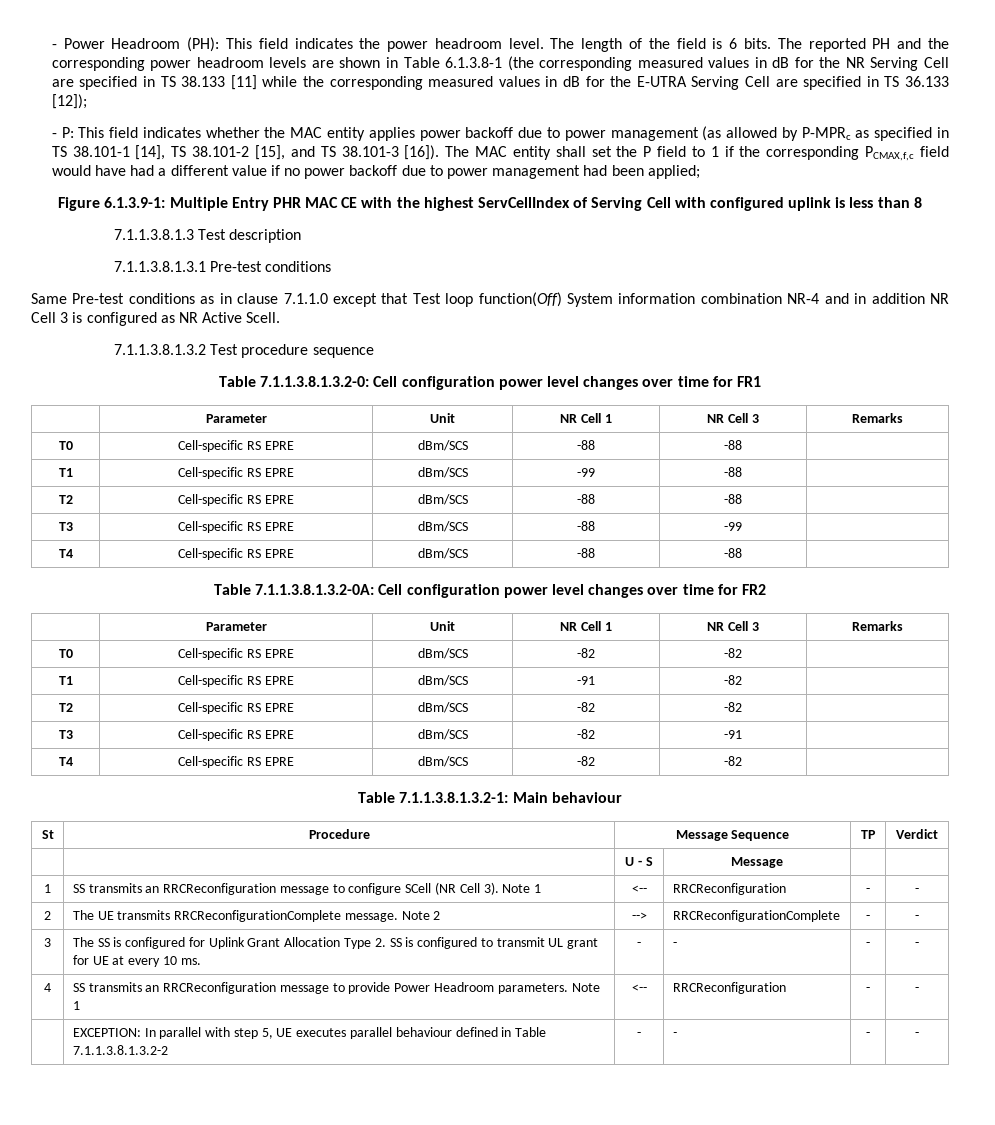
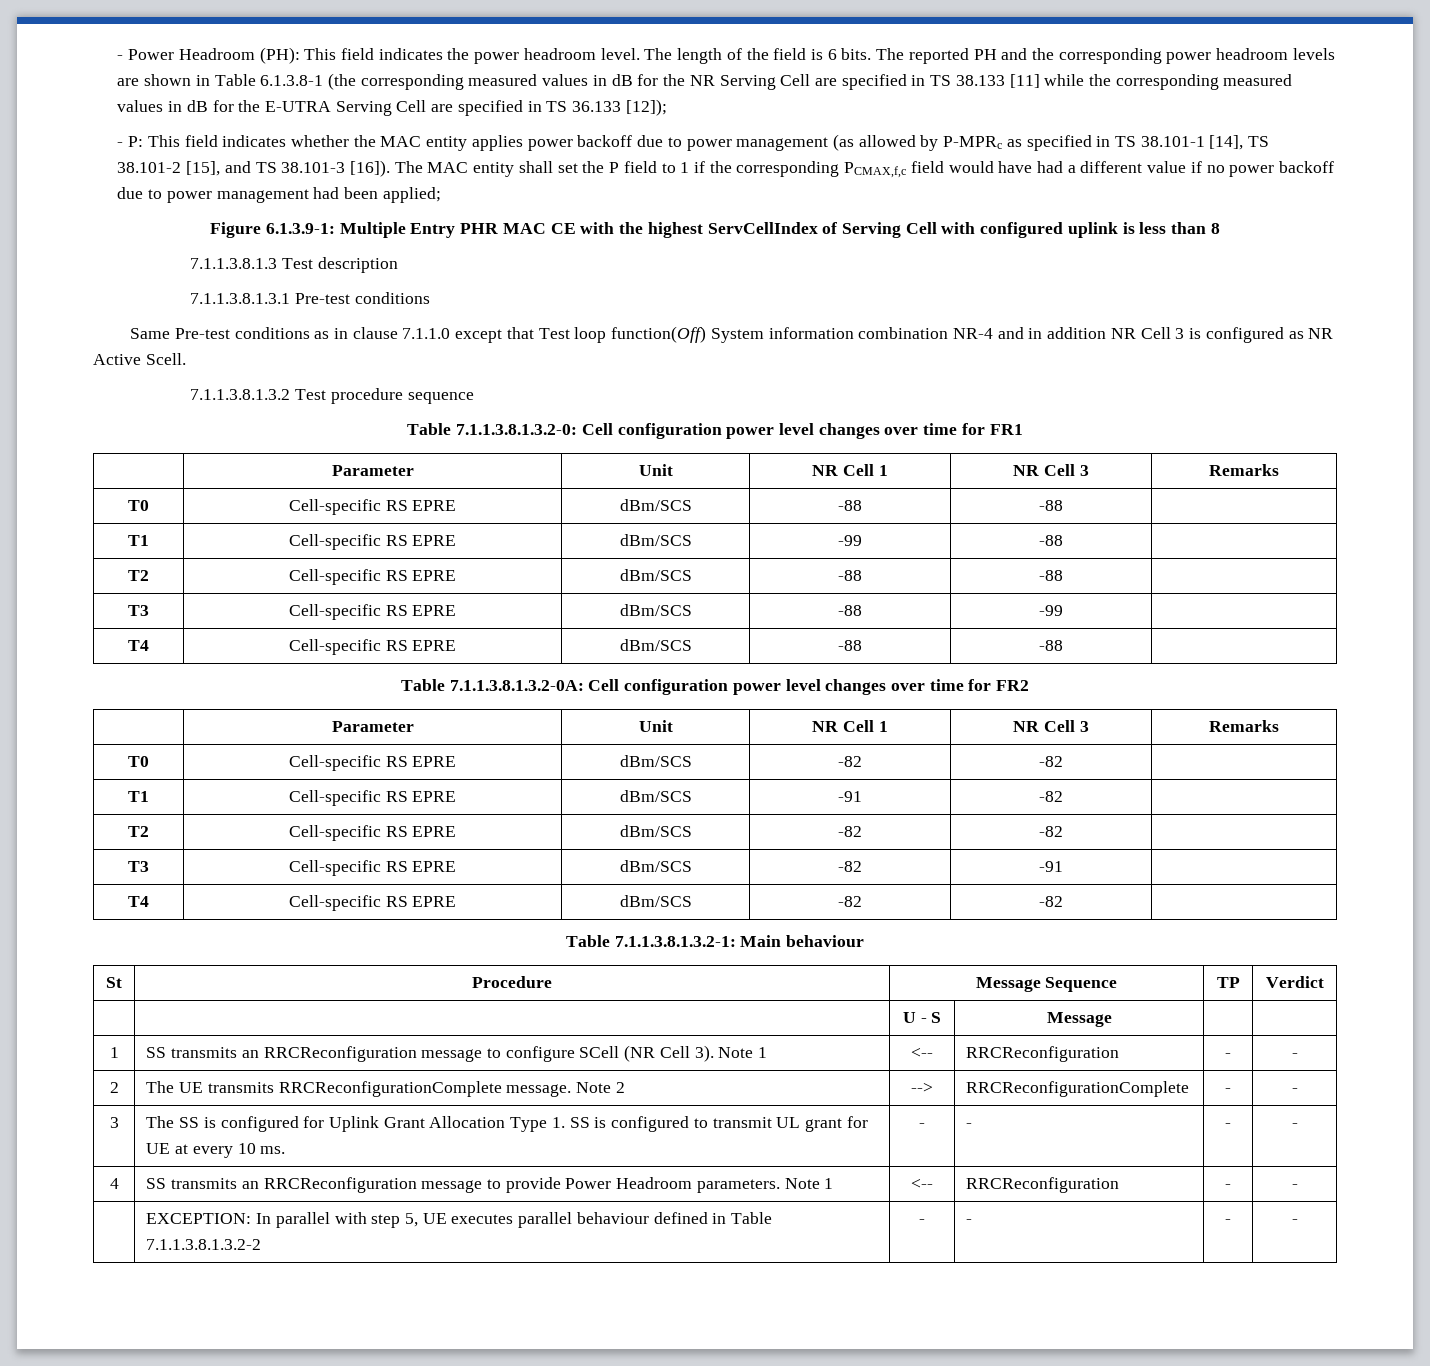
- 3 | The SS is configured for Uplink Grant Allocation Type 2. SS is configured to transmit UL grant for UE at every 10 ms. | - | - | - | -
+ 3 | The SS is configured for Uplink Grant Allocation Type 1. SS is configured to transmit UL grant for UE at every 10 ms. | - | - | - | -

